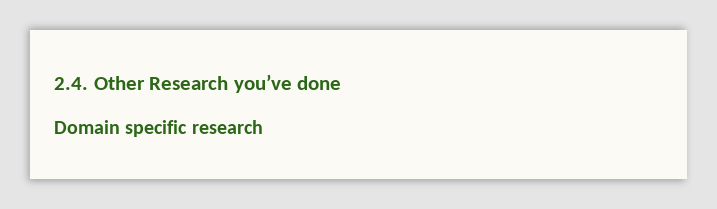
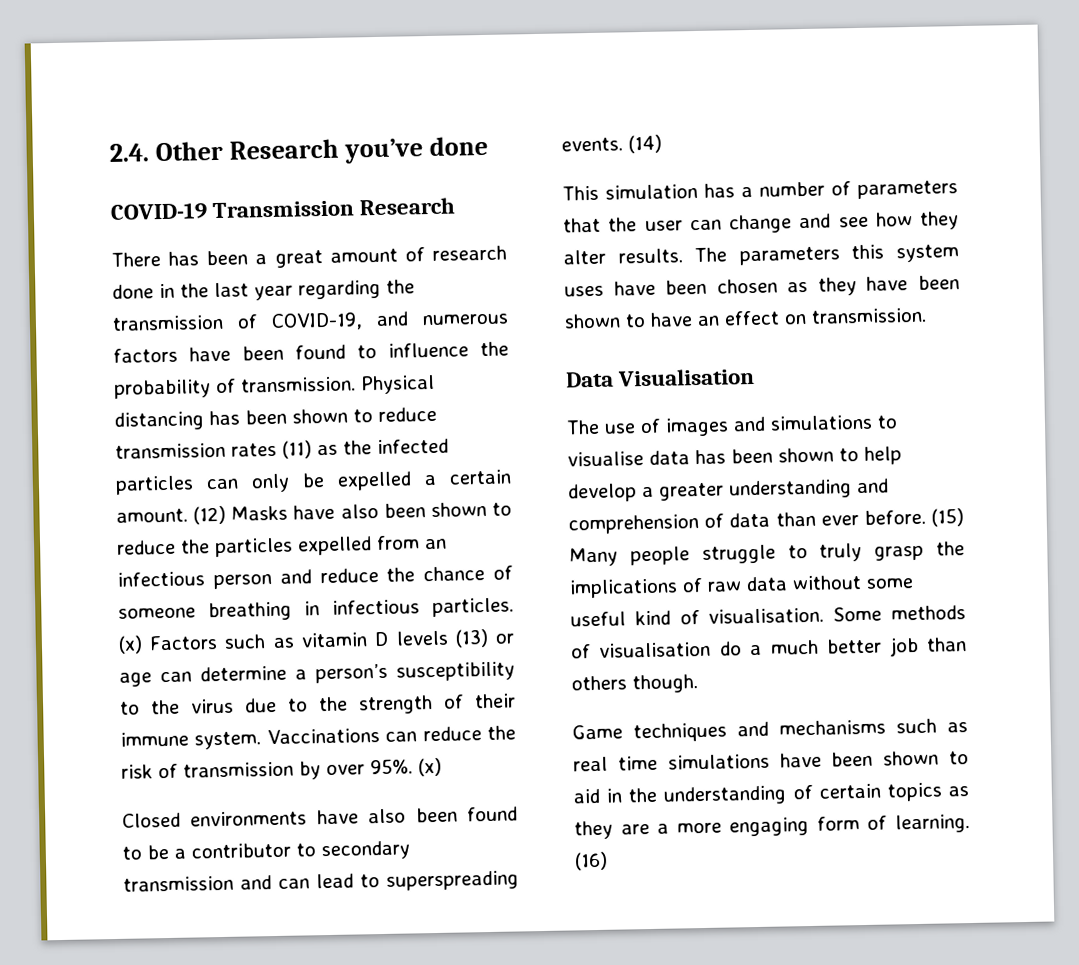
- Domain specific research
+ COVID-19 Transmission Research
+ There has been a great amount of research done in the last year regarding the transmission of COVID-19, and numerous factors have been found to influence the probability of transmission. Physical distancing has been shown to reduce transmission rates (11) as the infected particles can only be expelled a certain amount. (12) Masks have also been shown to reduce the particles expelled from an infectious person and reduce the chance of someone breathing in infectious particles. (x) Factors such as vitamin D levels (13) or age can determine a person’s susceptibility to the virus due to the strength of their immune system. Vaccinations can reduce the risk of transmission by over 95%. (x)
+ Closed environments have also been found to be a contributor to secondary transmission and can lead to superspreading events. (14)
+ This simulation has a number of parameters that the user can change and see how they alter results. The parameters this system uses have been chosen as they have been shown to have an effect on transmission.
+ Data Visualisation
+ The use of images and simulations to visualise data has been shown to help develop a greater understanding and comprehension of data than ever before. (15) Many people struggle to truly grasp the implications of raw data without some useful kind of visualisation. Some methods of visualisation do a much better job than others though.
+ Game techniques and mechanisms such as real time simulations have been shown to aid in the understanding of certain topics as they are a more engaging form of learning. (16)

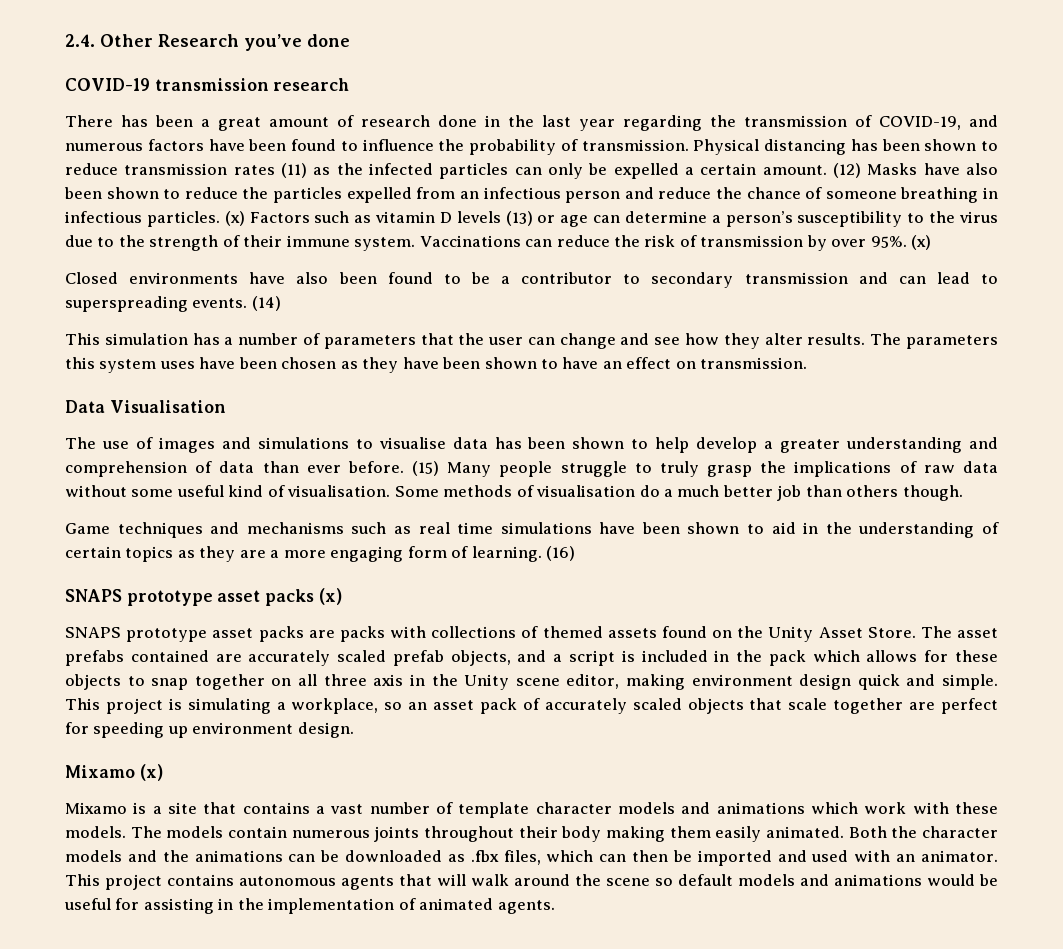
- COVID-19 Transmission Research
+ COVID-19 transmission research
+ SNAPS prototype asset packs (x)
+ SNAPS prototype asset packs are packs with collections of themed assets found on the Unity Asset Store. The asset prefabs contained are accurately scaled prefab objects, and a script is included in the pack which allows for these objects to snap together on all three axis in the Unity scene editor, making environment design quick and simple. This project is simulating a workplace, so an asset pack of accurately scaled objects that scale together are perfect for speeding up environment design.
+ Mixamo (x)
+ Mixamo is a site that contains a vast number of template character models and animations which work with these models. The models contain numerous joints throughout their body making them easily animated. Both the character models and the animations can be downloaded as .fbx files, which can then be imported and used with an animator. This project contains autonomous agents that will walk around the scene so default models and animations would be useful for assisting in the implementation of animated agents.

